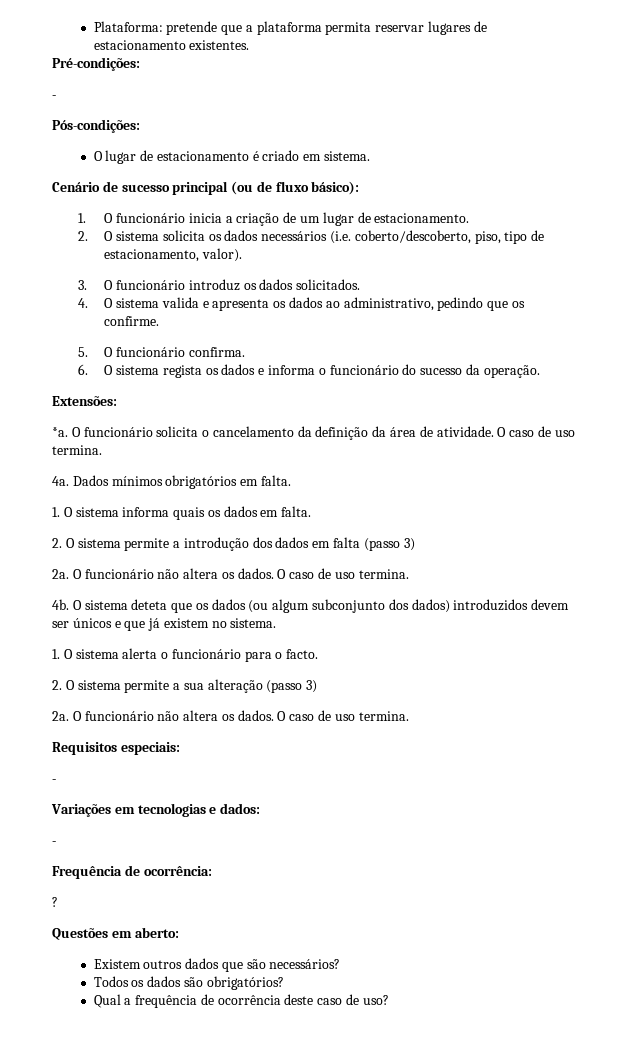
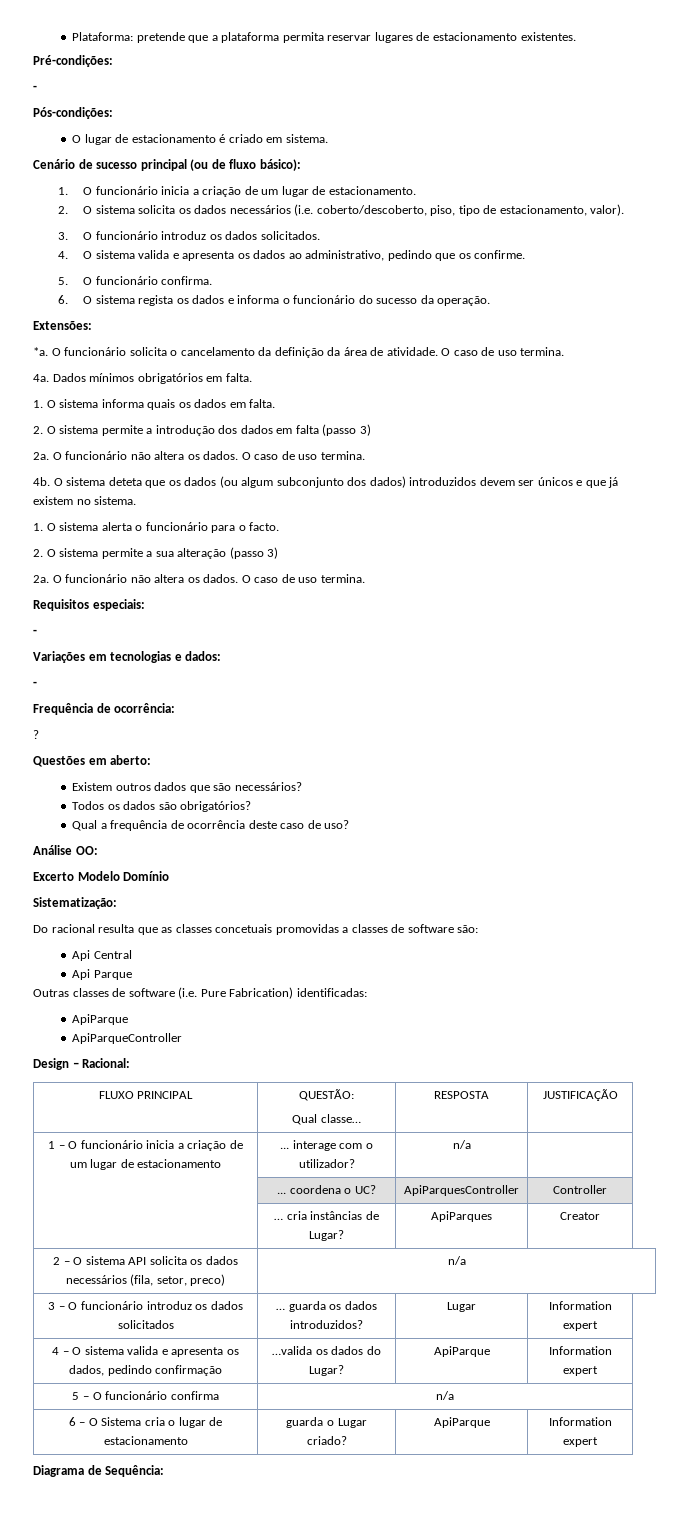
+ Análise OO:
+ Excerto Modelo Domínio
+ Sistematização:
+ Do racional resulta que as classes concetuais promovidas a classes de software são:
+ Api Central
+ Api Parque
+ Outras classes de software (i.e. Pure Fabrication) identificadas:
+ ApiParque
+ ApiParqueController
+ Design – Racional:
+ FLUXO PRINCIPAL | QUESTÃO:
+ Qual classe… | RESPOSTA | JUSTIFICAÇÃO
+ 1 – O funcionário inicia a criação de um lugar de estacionamento | ... interage com o utilizador? | n/a |
+ | ... coordena o UC? | ApiParquesController | Controller
+ | … cria instâncias de Lugar? | ApiParques | Creator
+ 2 – O sistema API solicita os dados necessários (fila, setor, preco) | n/a
+ 3 – O funcionário introduz os dados solicitados | … guarda os dados introduzidos? | Lugar | Information expert
+ 4 – O sistema valida e apresenta os dados, pedindo confirmação | …valida os dados do Lugar? | ApiParque | Information expert
+ 5 – O funcionário confirma | n/a
+ 6 – O Sistema cria o lugar de estacionamento | guarda o Lugar criado? | ApiParque | Information expert
+ Diagrama de Sequência:

